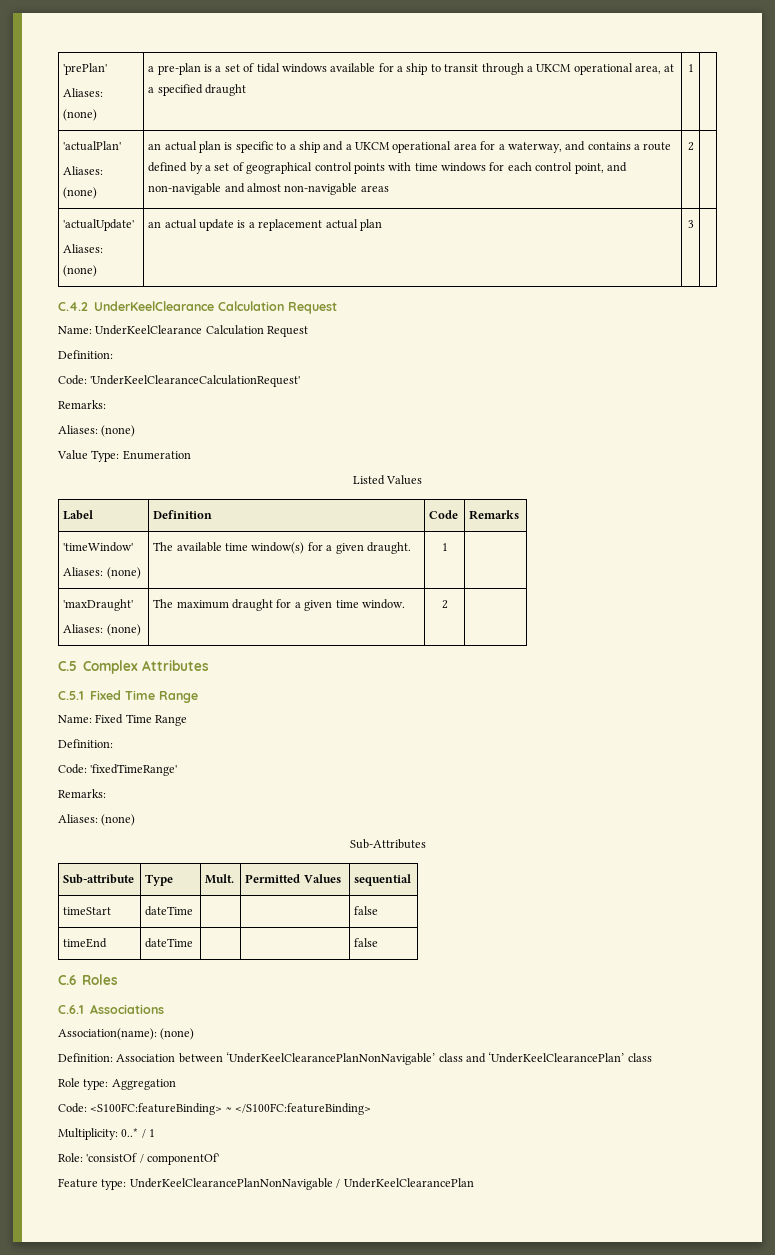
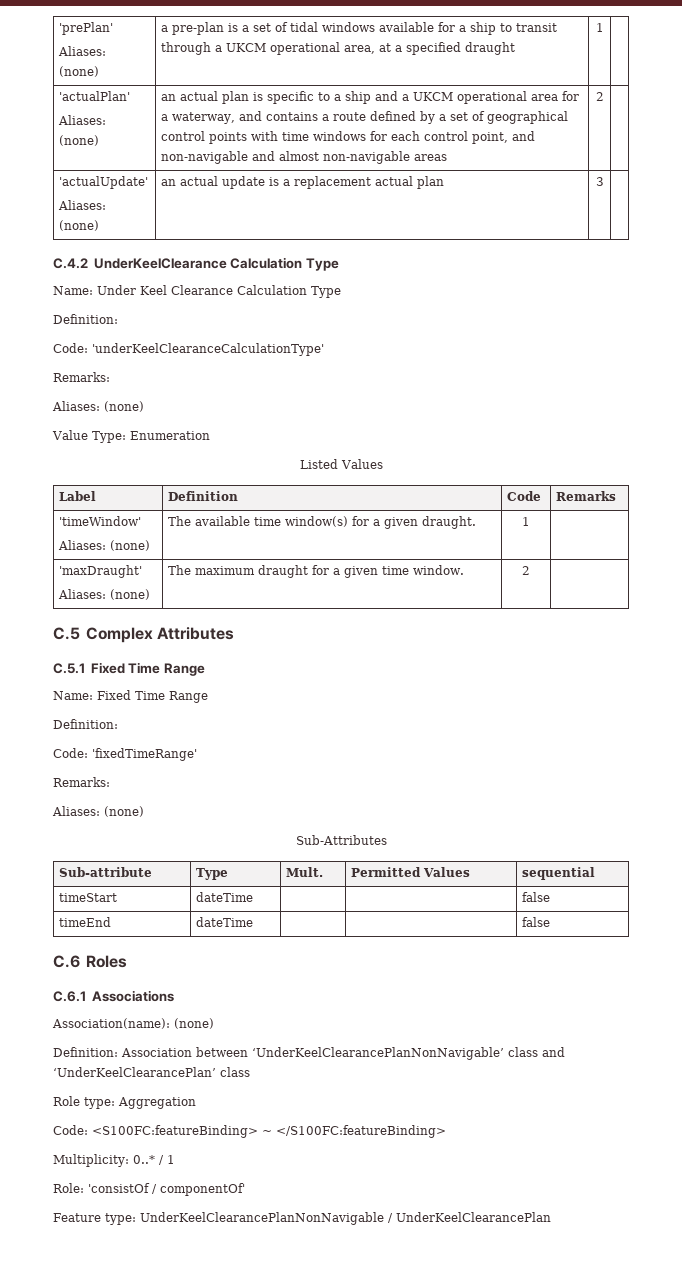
- C.4.2 UnderKeelClearance Calculation Request
- Name: UnderKeelClearance Calculation Request
+ C.4.2 UnderKeelClearance Calculation Type
+ Name: Under Keel Clearance Calculation Type
  Definition:
- Code: 'UnderKeelClearanceCalculationRequest'
+ Code: 'underKeelClearanceCalculationType'

